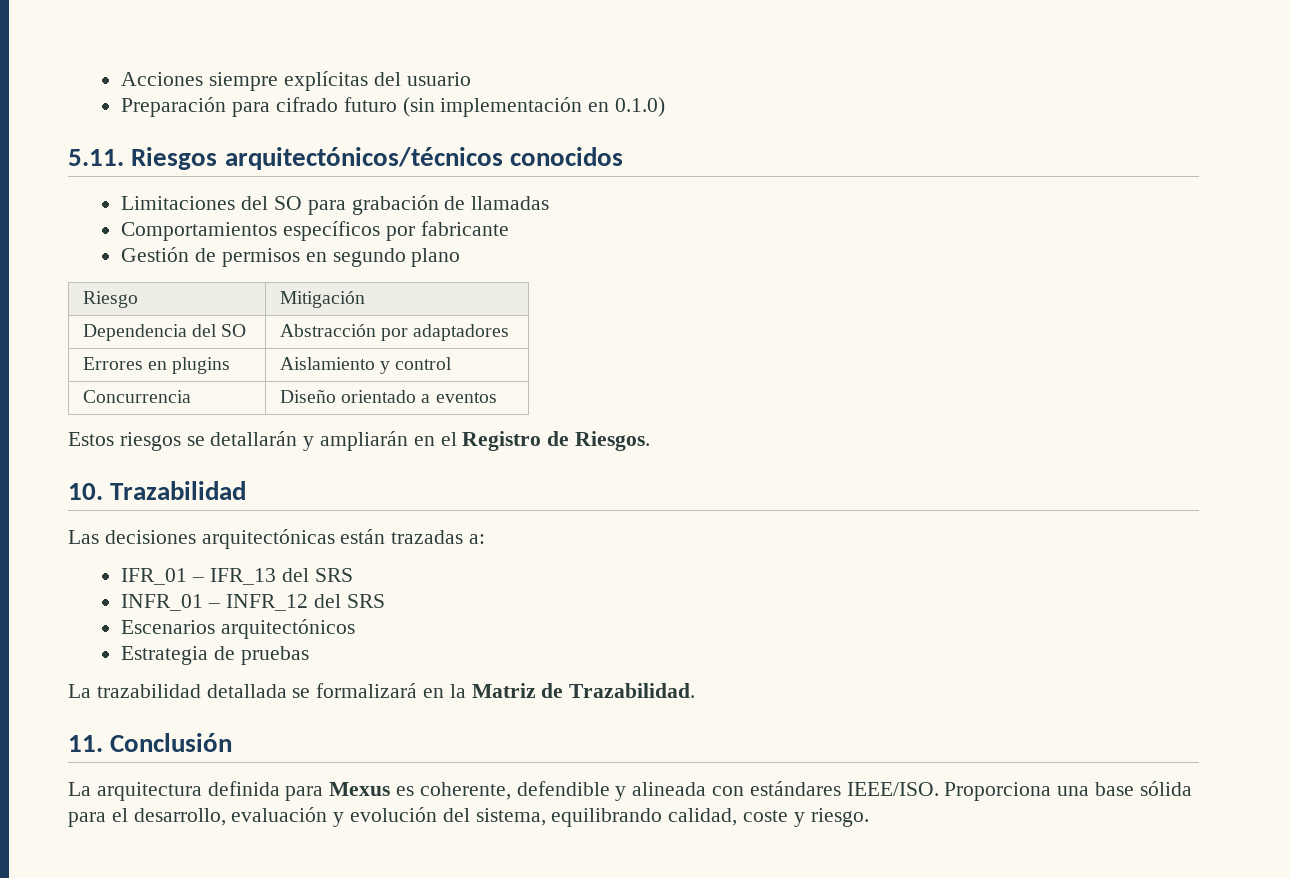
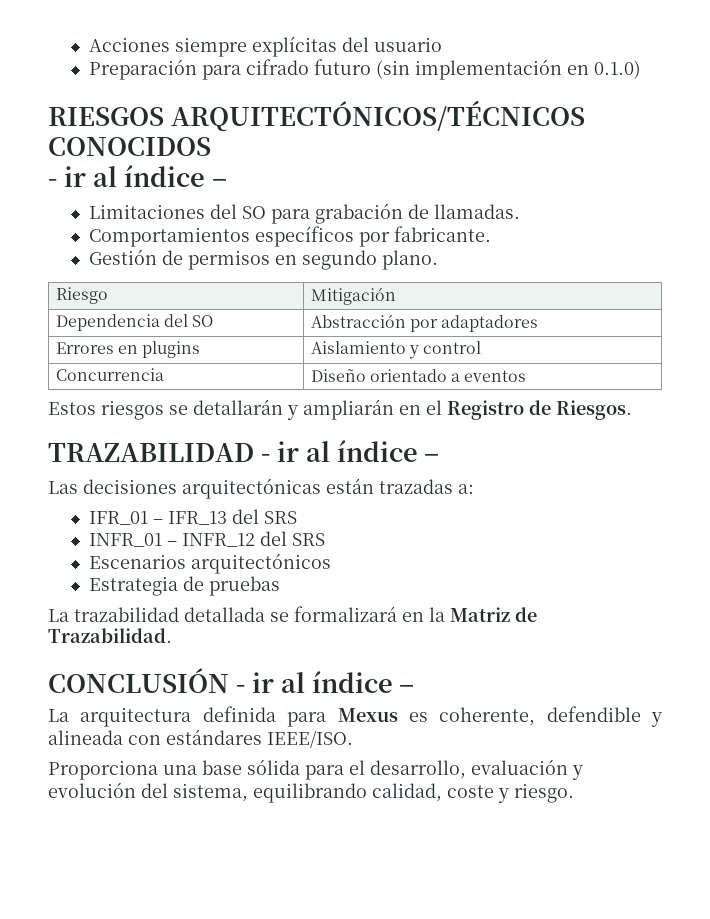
- 5.11. Riesgos arquitectónicos/técnicos conocidos
+ RIESGOS ARQUITECTÓNICOS/TÉCNICOS CONOCIDOS
+ - ir al índice –
- Limitaciones del SO para grabación de llamadas
+ Limitaciones del SO para grabación de llamadas.
- Comportamientos específicos por fabricante
+ Comportamientos específicos por fabricante.
- Gestión de permisos en segundo plano
+ Gestión de permisos en segundo plano.
- 10. Trazabilidad
+ TRAZABILIDAD - ir al índice –
- 11. Conclusión
+ CONCLUSIÓN - ir al índice –
- La arquitectura definida para Mexus es coherente, defendible y alineada con estándares IEEE/ISO. Proporciona una base sólida para el desarrollo, evaluación y evolución del sistema, equilibrando calidad, coste y riesgo.
+ La arquitectura definida para Mexus es coherente, defendible y alineada con estándares IEEE/ISO.
+ Proporciona una base sólida para el desarrollo, evaluación y evolución del sistema, equilibrando calidad, coste y riesgo.

